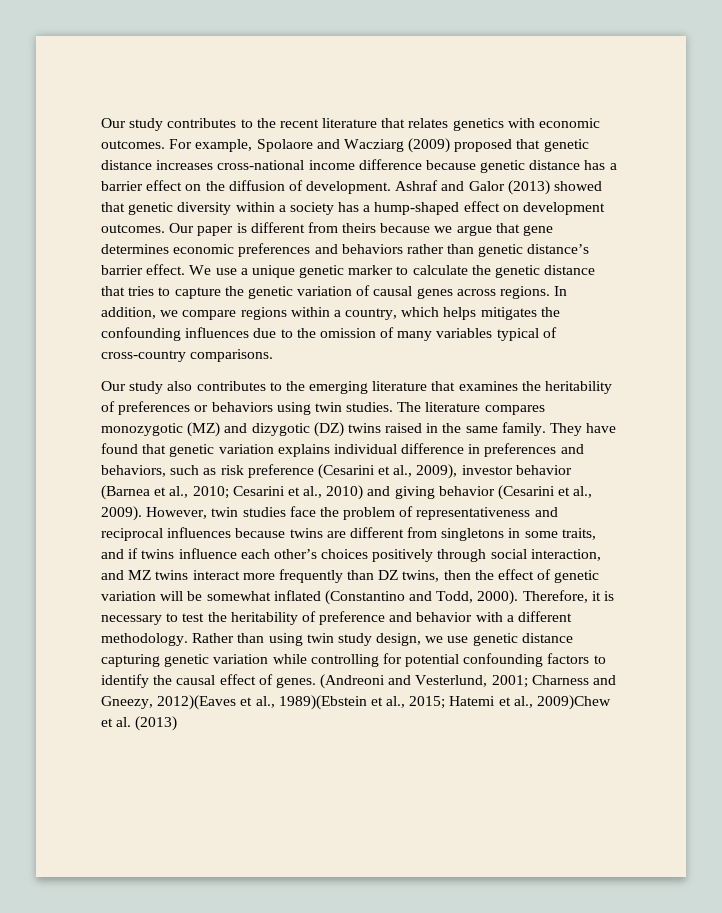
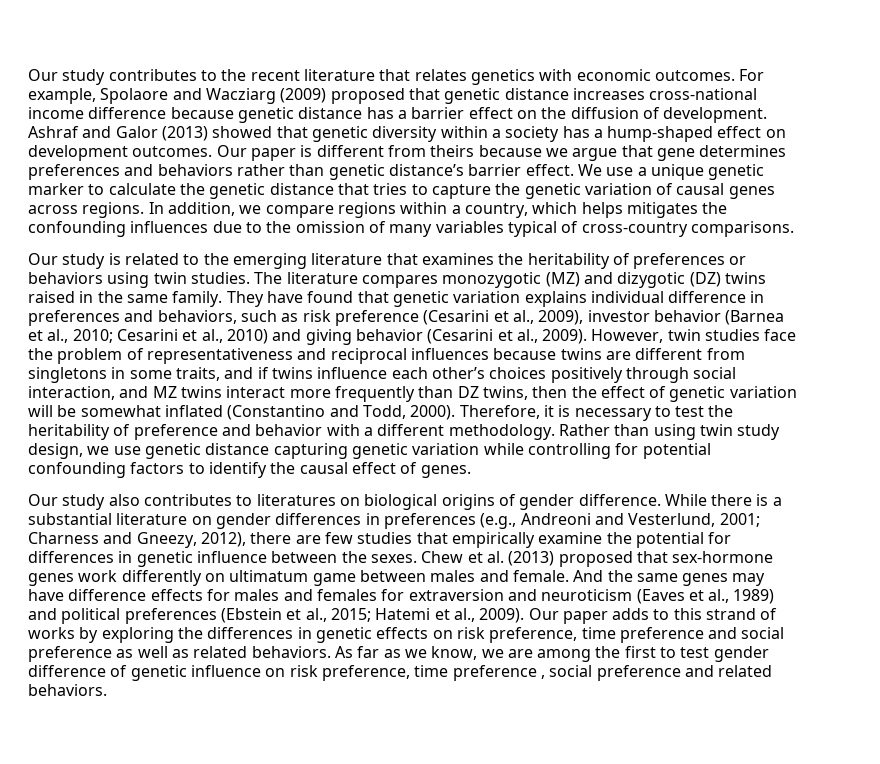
- Our paper is different from theirs because we argue that gene determines economic preferences and behaviors rather than genetic distance’s barrier effect.
+ Our paper is different from theirs because we argue that gene determines preferences and behaviors rather than genetic distance’s barrier effect.
- Our study also contributes to the emerging literature that examines the heritability of preferences or behaviors using twin studies.
+ Our study is related to the emerging literature that examines the heritability of preferences or behaviors using twin studies.
- Rather than using twin study design, we use genetic distance capturing genetic variation while controlling for potential confounding factors to identify the causal effect of genes. (Andreoni and Vesterlund, 2001; Charness and Gneezy, 2012)(Eaves et al., 1989)(Ebstein et al., 2015; Hatemi et al., 2009)Chew et al. (2013)
+ Rather than using twin study design, we use genetic distance capturing genetic variation while controlling for potential confounding factors to identify the causal effect of genes.
+ Our study also contributes to literatures on biological origins of gender difference. While there is a substantial literature on gender differences in preferences (e.g., Andreoni and Vesterlund, 2001; Charness and Gneezy, 2012), there are few studies that empirically examine the potential for differences in genetic influence between the sexes. Chew et al. (2013) proposed that sex-hormone genes work differently on ultimatum game between males and female. And the same genes may have difference effects for males and females for extraversion and neuroticism (Eaves et al., 1989) and political preferences (Ebstein et al., 2015; Hatemi et al., 2009). Our paper adds to this strand of works by exploring the differences in genetic effects on risk preference, time preference and social preference as well as related behaviors. As far as we know, we are among the first to test gender difference of genetic influence on risk preference, time preference , social preference and related behaviors.

